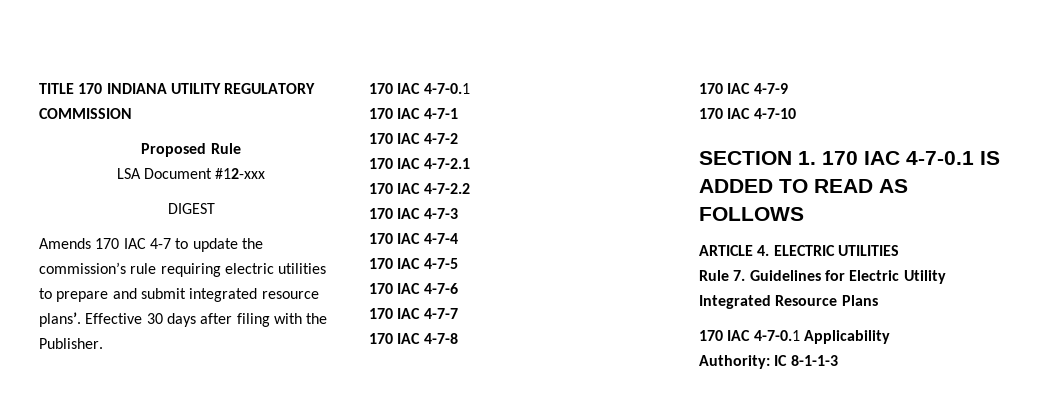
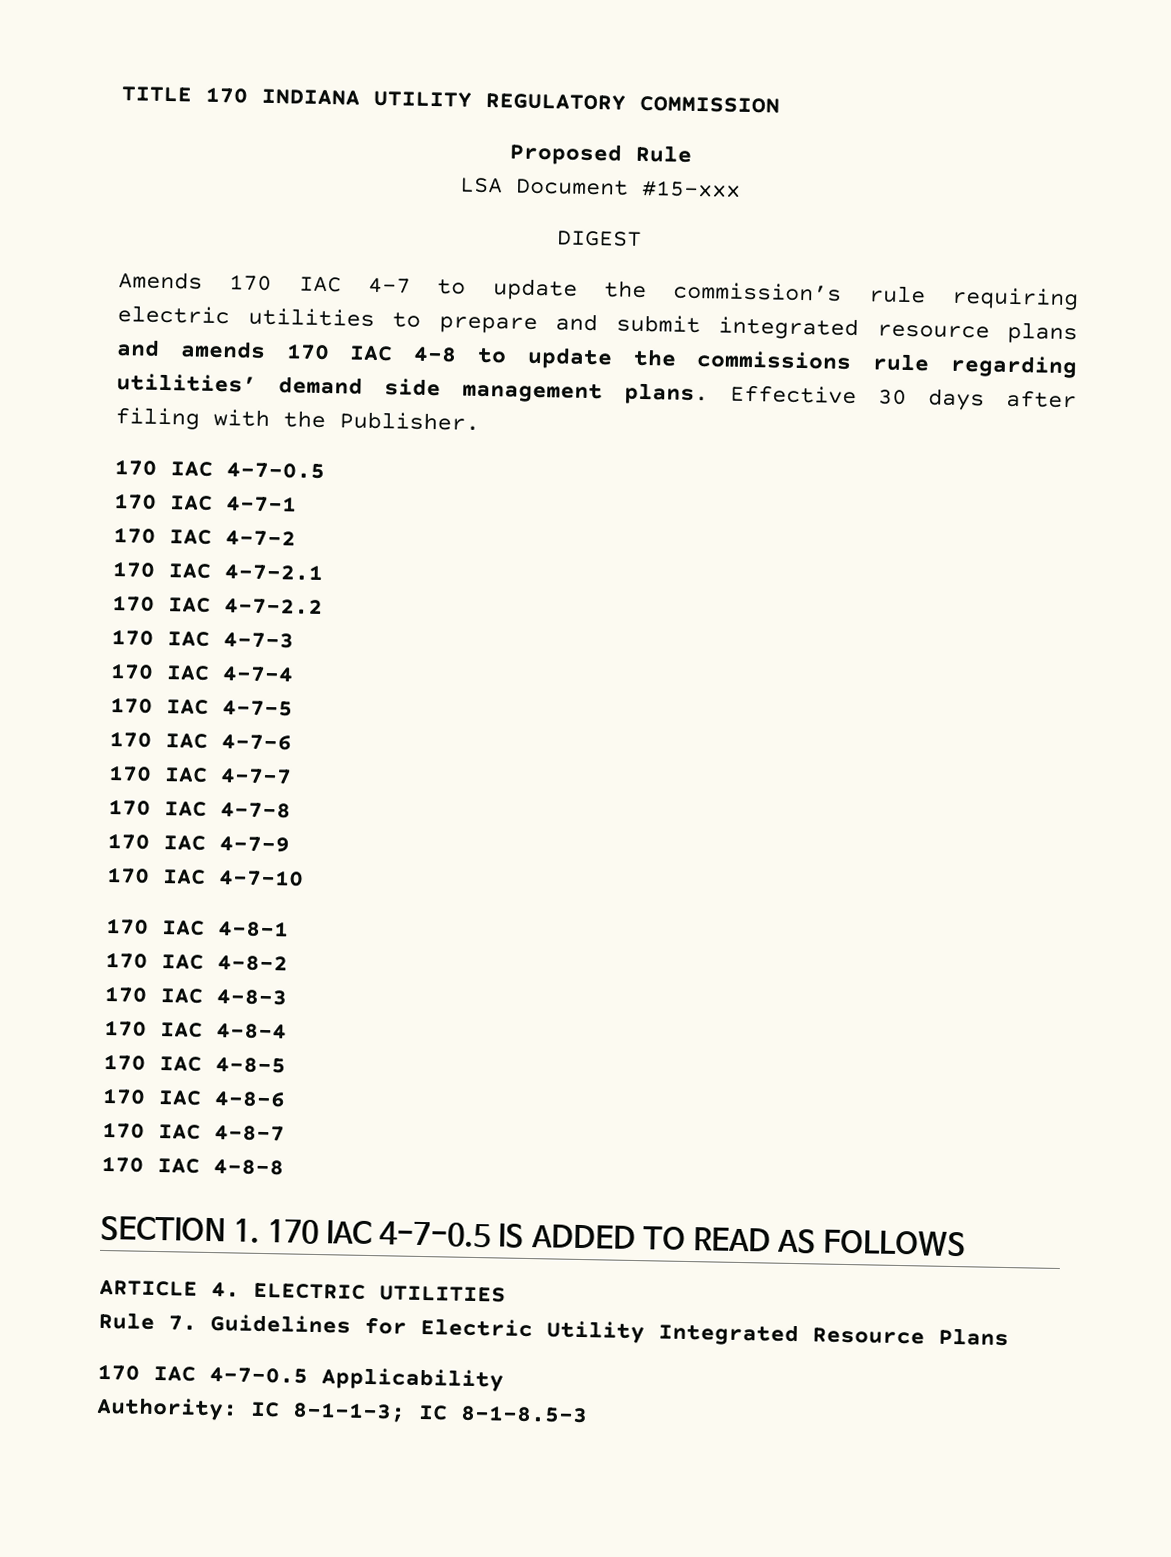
- LSA Document #12-xxx
+ LSA Document #15-xxx
- Amends 170 IAC 4-7 to update the commission’s rule requiring electric utilities to prepare and submit integrated resource plans’.
+ Amends 170 IAC 4-7 to update the commission’s rule requiring electric utilities to prepare and submit integrated resource plans and amends 170 IAC 4-8 to update the commissions rule regarding utilities’ demand side management plans.
  Effective 30 days after filing with the Publisher.
- 170 IAC 4-7-0.1
+ 170 IAC 4-7-0.5
+ 170 IAC 4-8-1
+ 170 IAC 4-8-2
+ 170 IAC 4-8-3
+ 170 IAC 4-8-4
+ 170 IAC 4-8-5
+ 170 IAC 4-8-6
+ 170 IAC 4-8-7
+ 170 IAC 4-8-8
- SECTION 1. 170 IAC 4-7-0.1 IS ADDED TO READ AS FOLLOWS
+ SECTION 1. 170 IAC 4-7-0.5 IS ADDED TO READ AS FOLLOWS
- 170 IAC 4-7-0.1 Applicability
+ 170 IAC 4-7-0.5 Applicability
- Authority: IC 8-1-1-3
+ Authority: IC 8-1-1-3; IC 8-1-8.5-3

